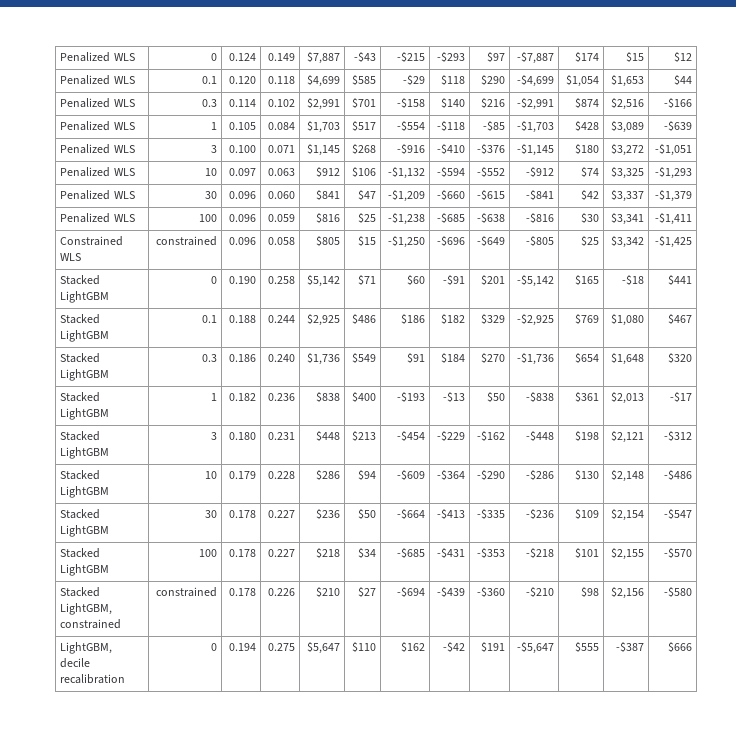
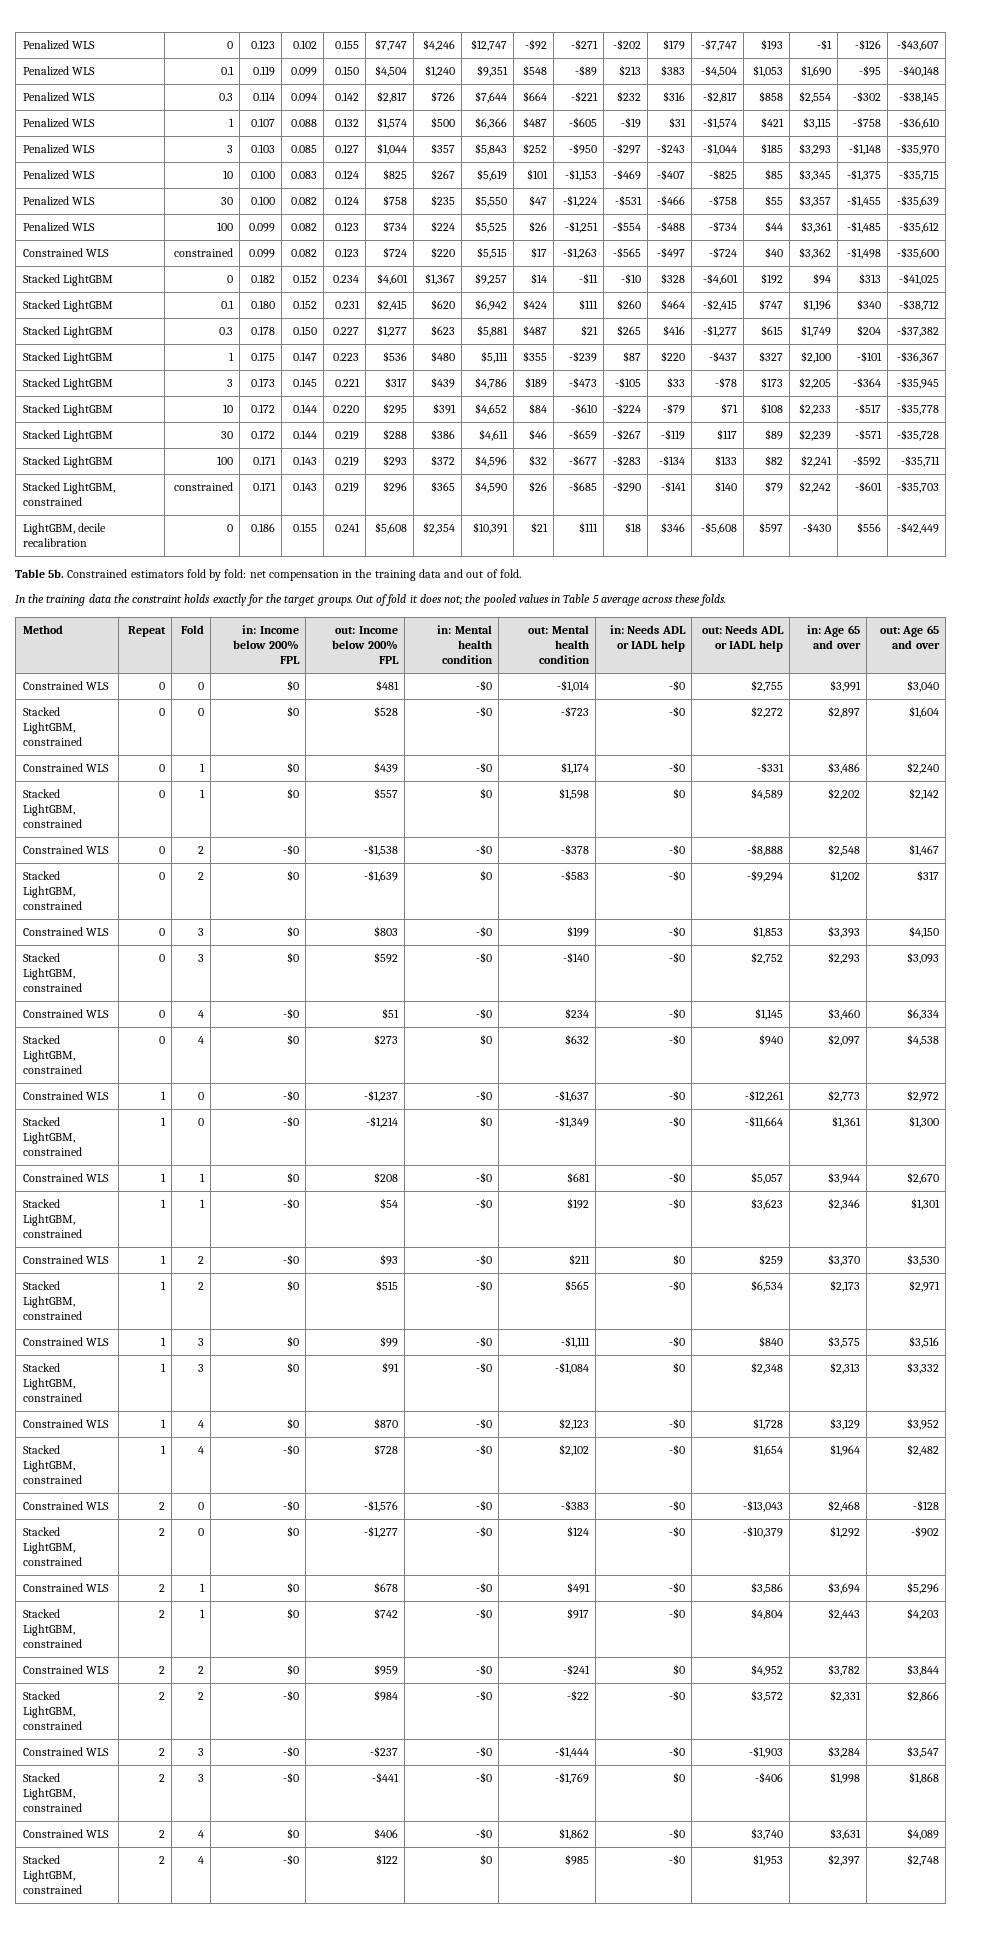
- Penalized WLS | 0 | 0.124 | 0.149 | $7,887 | -$43 | -$215 | -$293 | $97 | -$7,887 | $174 | $15 | $12
- Penalized WLS | 0.1 | 0.120 | 0.118 | $4,699 | $585 | -$29 | $118 | $290 | -$4,699 | $1,054 | $1,653 | $44
- Penalized WLS | 0.3 | 0.114 | 0.102 | $2,991 | $701 | -$158 | $140 | $216 | -$2,991 | $874 | $2,516 | -$166
- Penalized WLS | 1 | 0.105 | 0.084 | $1,703 | $517 | -$554 | -$118 | -$85 | -$1,703 | $428 | $3,089 | -$639
- Penalized WLS | 3 | 0.100 | 0.071 | $1,145 | $268 | -$916 | -$410 | -$376 | -$1,145 | $180 | $3,272 | -$1,051
- Penalized WLS | 10 | 0.097 | 0.063 | $912 | $106 | -$1,132 | -$594 | -$552 | -$912 | $74 | $3,325 | -$1,293
- Penalized WLS | 30 | 0.096 | 0.060 | $841 | $47 | -$1,209 | -$660 | -$615 | -$841 | $42 | $3,337 | -$1,379
- Penalized WLS | 100 | 0.096 | 0.059 | $816 | $25 | -$1,238 | -$685 | -$638 | -$816 | $30 | $3,341 | -$1,411
- Constrained WLS | constrained | 0.096 | 0.058 | $805 | $15 | -$1,250 | -$696 | -$649 | -$805 | $25 | $3,342 | -$1,425
- Stacked LightGBM | 0 | 0.190 | 0.258 | $5,142 | $71 | $60 | -$91 | $201 | -$5,142 | $165 | -$18 | $441
- Stacked LightGBM | 0.1 | 0.188 | 0.244 | $2,925 | $486 | $186 | $182 | $329 | -$2,925 | $769 | $1,080 | $467
- Stacked LightGBM | 0.3 | 0.186 | 0.240 | $1,736 | $549 | $91 | $184 | $270 | -$1,736 | $654 | $1,648 | $320
- Stacked LightGBM | 1 | 0.182 | 0.236 | $838 | $400 | -$193 | -$13 | $50 | -$838 | $361 | $2,013 | -$17
- Stacked LightGBM | 3 | 0.180 | 0.231 | $448 | $213 | -$454 | -$229 | -$162 | -$448 | $198 | $2,121 | -$312
- Stacked LightGBM | 10 | 0.179 | 0.228 | $286 | $94 | -$609 | -$364 | -$290 | -$286 | $130 | $2,148 | -$486
- Stacked LightGBM | 30 | 0.178 | 0.227 | $236 | $50 | -$664 | -$413 | -$335 | -$236 | $109 | $2,154 | -$547
- Stacked LightGBM | 100 | 0.178 | 0.227 | $218 | $34 | -$685 | -$431 | -$353 | -$218 | $101 | $2,155 | -$570
- Stacked LightGBM, constrained | constrained | 0.178 | 0.226 | $210 | $27 | -$694 | -$439 | -$360 | -$210 | $98 | $2,156 | -$580
- LightGBM, decile recalibration | 0 | 0.194 | 0.275 | $5,647 | $110 | $162 | -$42 | $191 | -$5,647 | $555 | -$387 | $666
+ Penalized WLS | 0 | 0.123 | 0.102 | 0.155 | $7,747 | $4,246 | $12,747 | -$92 | -$271 | -$202 | $179 | -$7,747 | $193 | -$1 | -$126 | -$43,607
+ Penalized WLS | 0.1 | 0.119 | 0.099 | 0.150 | $4,504 | $1,240 | $9,351 | $548 | -$89 | $213 | $383 | -$4,504 | $1,053 | $1,690 | -$95 | -$40,148
+ Penalized WLS | 0.3 | 0.114 | 0.094 | 0.142 | $2,817 | $726 | $7,644 | $664 | -$221 | $232 | $316 | -$2,817 | $858 | $2,554 | -$302 | -$38,145
+ Penalized WLS | 1 | 0.107 | 0.088 | 0.132 | $1,574 | $500 | $6,366 | $487 | -$605 | -$19 | $31 | -$1,574 | $421 | $3,115 | -$758 | -$36,610
+ Penalized WLS | 3 | 0.103 | 0.085 | 0.127 | $1,044 | $357 | $5,843 | $252 | -$950 | -$297 | -$243 | -$1,044 | $185 | $3,293 | -$1,148 | -$35,970
+ Penalized WLS | 10 | 0.100 | 0.083 | 0.124 | $825 | $267 | $5,619 | $101 | -$1,153 | -$469 | -$407 | -$825 | $85 | $3,345 | -$1,375 | -$35,715
+ Penalized WLS | 30 | 0.100 | 0.082 | 0.124 | $758 | $235 | $5,550 | $47 | -$1,224 | -$531 | -$466 | -$758 | $55 | $3,357 | -$1,455 | -$35,639
+ Penalized WLS | 100 | 0.099 | 0.082 | 0.123 | $734 | $224 | $5,525 | $26 | -$1,251 | -$554 | -$488 | -$734 | $44 | $3,361 | -$1,485 | -$35,612
+ Constrained WLS | constrained | 0.099 | 0.082 | 0.123 | $724 | $220 | $5,515 | $17 | -$1,263 | -$565 | -$497 | -$724 | $40 | $3,362 | -$1,498 | -$35,600
+ Stacked LightGBM | 0 | 0.182 | 0.152 | 0.234 | $4,601 | $1,367 | $9,257 | $14 | -$11 | -$10 | $328 | -$4,601 | $192 | $94 | $313 | -$41,025
+ Stacked LightGBM | 0.1 | 0.180 | 0.152 | 0.231 | $2,415 | $620 | $6,942 | $424 | $111 | $260 | $464 | -$2,415 | $747 | $1,196 | $340 | -$38,712
+ Stacked LightGBM | 0.3 | 0.178 | 0.150 | 0.227 | $1,277 | $623 | $5,881 | $487 | $21 | $265 | $416 | -$1,277 | $615 | $1,749 | $204 | -$37,382
+ Stacked LightGBM | 1 | 0.175 | 0.147 | 0.223 | $536 | $480 | $5,111 | $355 | -$239 | $87 | $220 | -$437 | $327 | $2,100 | -$101 | -$36,367
+ Stacked LightGBM | 3 | 0.173 | 0.145 | 0.221 | $317 | $439 | $4,786 | $189 | -$473 | -$105 | $33 | -$78 | $173 | $2,205 | -$364 | -$35,945
+ Stacked LightGBM | 10 | 0.172 | 0.144 | 0.220 | $295 | $391 | $4,652 | $84 | -$610 | -$224 | -$79 | $71 | $108 | $2,233 | -$517 | -$35,778
+ Stacked LightGBM | 30 | 0.172 | 0.144 | 0.219 | $288 | $386 | $4,611 | $46 | -$659 | -$267 | -$119 | $117 | $89 | $2,239 | -$571 | -$35,728
+ Stacked LightGBM | 100 | 0.171 | 0.143 | 0.219 | $293 | $372 | $4,596 | $32 | -$677 | -$283 | -$134 | $133 | $82 | $2,241 | -$592 | -$35,711
+ Stacked LightGBM, constrained | constrained | 0.171 | 0.143 | 0.219 | $296 | $365 | $4,590 | $26 | -$685 | -$290 | -$141 | $140 | $79 | $2,242 | -$601 | -$35,703
+ LightGBM, decile recalibration | 0 | 0.186 | 0.155 | 0.241 | $5,608 | $2,354 | $10,391 | $21 | $111 | $18 | $346 | -$5,608 | $597 | -$430 | $556 | -$42,449
+ Table 5b. Constrained estimators fold by fold: net compensation in the training data and out of fold.
+ In the training data the constraint holds exactly for the target groups. Out of fold it does not; the pooled values in Table 5 average across these folds.
+ Method | Repeat | Fold | in: Income below 200% FPL | out: Income below 200% FPL | in: Mental health condition | out: Mental health condition | in: Needs ADL or IADL help | out: Needs ADL or IADL help | in: Age 65 and over | out: Age 65 and over
+ Constrained WLS | 0 | 0 | $0 | $481 | -$0 | -$1,014 | -$0 | $2,755 | $3,991 | $3,040
+ Stacked LightGBM, constrained | 0 | 0 | $0 | $528 | -$0 | -$723 | -$0 | $2,272 | $2,897 | $1,604
+ Constrained WLS | 0 | 1 | $0 | $439 | -$0 | $1,174 | -$0 | -$331 | $3,486 | $2,240
+ Stacked LightGBM, constrained | 0 | 1 | $0 | $557 | $0 | $1,598 | $0 | $4,589 | $2,202 | $2,142
+ Constrained WLS | 0 | 2 | -$0 | -$1,538 | -$0 | -$378 | -$0 | -$8,888 | $2,548 | $1,467
+ Stacked LightGBM, constrained | 0 | 2 | $0 | -$1,639 | $0 | -$583 | -$0 | -$9,294 | $1,202 | $317
+ Constrained WLS | 0 | 3 | $0 | $803 | -$0 | $199 | -$0 | $1,853 | $3,393 | $4,150
+ Stacked LightGBM, constrained | 0 | 3 | $0 | $592 | -$0 | -$140 | -$0 | $2,752 | $2,293 | $3,093
+ Constrained WLS | 0 | 4 | -$0 | $51 | -$0 | $234 | -$0 | $1,145 | $3,460 | $6,334
+ Stacked LightGBM, constrained | 0 | 4 | $0 | $273 | $0 | $632 | -$0 | $940 | $2,097 | $4,538
+ Constrained WLS | 1 | 0 | -$0 | -$1,237 | -$0 | -$1,637 | -$0 | -$12,261 | $2,773 | $2,972
+ Stacked LightGBM, constrained | 1 | 0 | -$0 | -$1,214 | $0 | -$1,349 | -$0 | -$11,664 | $1,361 | $1,300
+ Constrained WLS | 1 | 1 | $0 | $208 | -$0 | $681 | -$0 | $5,057 | $3,944 | $2,670
+ Stacked LightGBM, constrained | 1 | 1 | -$0 | $54 | -$0 | $192 | -$0 | $3,623 | $2,346 | $1,301
+ Constrained WLS | 1 | 2 | -$0 | $93 | -$0 | $211 | $0 | $259 | $3,370 | $3,530
+ Stacked LightGBM, constrained | 1 | 2 | $0 | $515 | -$0 | $565 | -$0 | $6,534 | $2,173 | $2,971
+ Constrained WLS | 1 | 3 | $0 | $99 | -$0 | -$1,111 | -$0 | $840 | $3,575 | $3,516
+ Stacked LightGBM, constrained | 1 | 3 | $0 | $91 | -$0 | -$1,084 | $0 | $2,348 | $2,313 | $3,332
+ Constrained WLS | 1 | 4 | $0 | $870 | -$0 | $2,123 | -$0 | $1,728 | $3,129 | $3,952
+ Stacked LightGBM, constrained | 1 | 4 | -$0 | $728 | -$0 | $2,102 | -$0 | $1,654 | $1,964 | $2,482
+ Constrained WLS | 2 | 0 | -$0 | -$1,576 | -$0 | -$383 | -$0 | -$13,043 | $2,468 | -$128
+ Stacked LightGBM, constrained | 2 | 0 | $0 | -$1,277 | -$0 | $124 | -$0 | -$10,379 | $1,292 | -$902
+ Constrained WLS | 2 | 1 | $0 | $678 | -$0 | $491 | -$0 | $3,586 | $3,694 | $5,296
+ Stacked LightGBM, constrained | 2 | 1 | $0 | $742 | -$0 | $917 | -$0 | $4,804 | $2,443 | $4,203
+ Constrained WLS | 2 | 2 | $0 | $959 | -$0 | -$241 | $0 | $4,952 | $3,782 | $3,844
+ Stacked LightGBM, constrained | 2 | 2 | -$0 | $984 | -$0 | -$22 | -$0 | $3,572 | $2,331 | $2,866
+ Constrained WLS | 2 | 3 | -$0 | -$237 | -$0 | -$1,444 | -$0 | -$1,903 | $3,284 | $3,547
+ Stacked LightGBM, constrained | 2 | 3 | -$0 | -$441 | -$0 | -$1,769 | $0 | -$406 | $1,998 | $1,868
+ Constrained WLS | 2 | 4 | $0 | $406 | -$0 | $1,862 | -$0 | $3,740 | $3,631 | $4,089
+ Stacked LightGBM, constrained | 2 | 4 | -$0 | $122 | $0 | $985 | -$0 | $1,953 | $2,397 | $2,748

